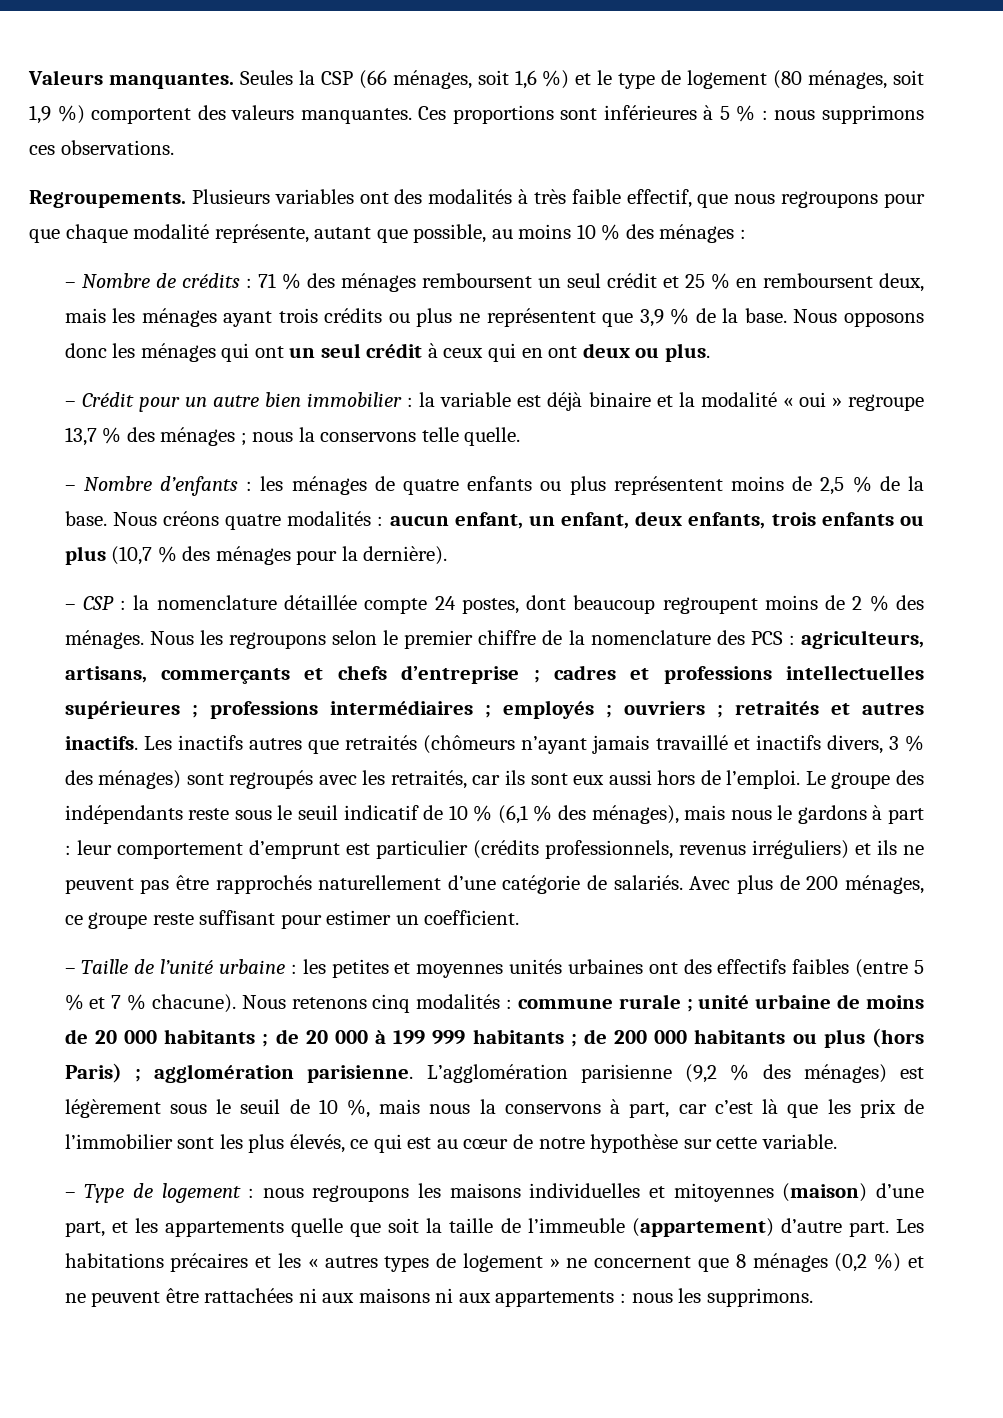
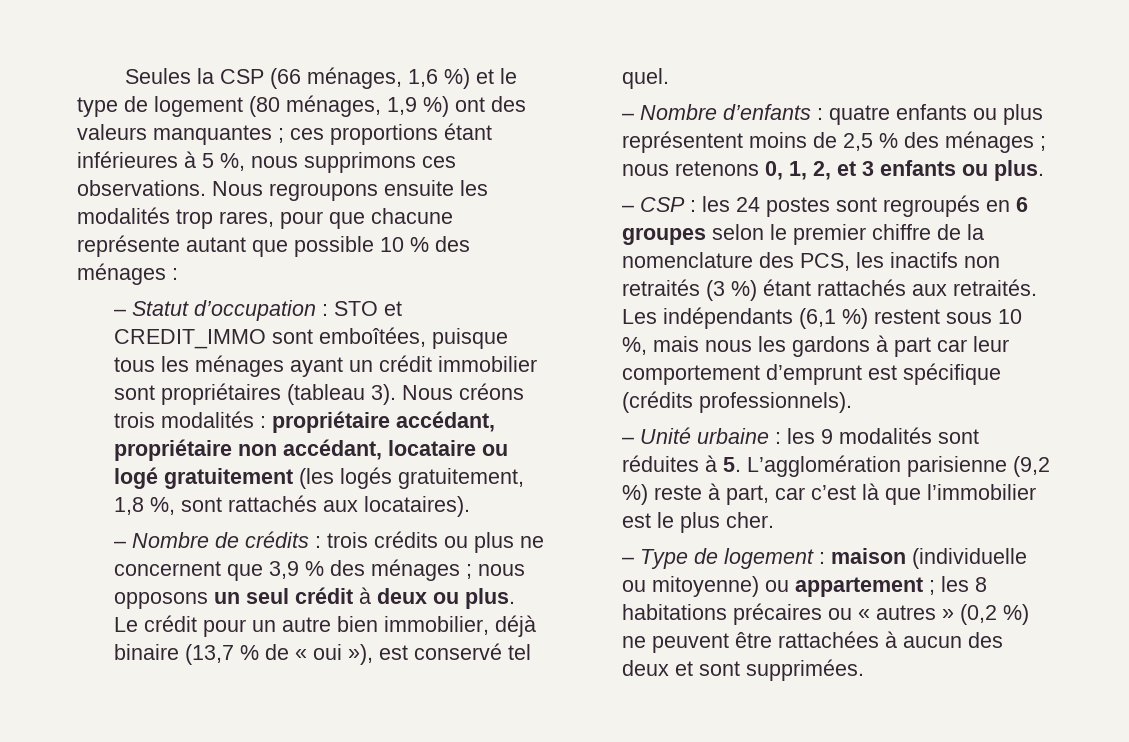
- Valeurs manquantes. Seules la CSP (66 ménages, soit 1,6 %) et le type de logement (80 ménages, soit 1,9 %) comportent des valeurs manquantes. Ces proportions sont inférieures à 5 % : nous supprimons ces observations.
- Regroupements. Plusieurs variables ont des modalités à très faible effectif, que nous regroupons pour que chaque modalité représente, autant que possible, au moins 10 % des ménages :
+ Seules la CSP (66 ménages, 1,6 %) et le type de logement (80 ménages, 1,9 %) ont des valeurs manquantes ; ces proportions étant inférieures à 5 %, nous supprimons ces observations. Nous regroupons ensuite les modalités trop rares, pour que chacune représente autant que possible 10 % des ménages :
+ – Statut d’occupation : STO et CREDIT_IMMO sont emboîtées, puisque tous les ménages ayant un crédit immobilier sont propriétaires (tableau 3). Nous créons trois modalités : propriétaire accédant, propriétaire non accédant, locataire ou logé gratuitement (les logés gratuitement, 1,8 %, sont rattachés aux locataires).
- – Nombre de crédits : 71 % des ménages remboursent un seul crédit et 25 % en remboursent deux, mais les ménages ayant trois crédits ou plus ne représentent que 3,9 % de la base. Nous opposons donc les ménages qui ont un seul crédit à ceux qui en ont deux ou plus.
- – Crédit pour un autre bien immobilier : la variable est déjà binaire et la modalité « oui » regroupe 13,7 % des ménages ; nous la conservons telle quelle.
+ – Nombre de crédits : trois crédits ou plus ne concernent que 3,9 % des ménages ; nous opposons un seul crédit à deux ou plus. Le crédit pour un autre bien immobilier, déjà binaire (13,7 % de « oui »), est conservé tel quel.
- – Nombre d’enfants : les ménages de quatre enfants ou plus représentent moins de 2,5 % de la base. Nous créons quatre modalités : aucun enfant, un enfant, deux enfants, trois enfants ou plus (10,7 % des ménages pour la dernière).
- – CSP : la nomenclature détaillée compte 24 postes, dont beaucoup regroupent moins de 2 % des ménages. Nous les regroupons selon le premier chiffre de la nomenclature des PCS : agriculteurs, artisans, commerçants et chefs d’entreprise ; cadres et professions intellectuelles supérieures ; professions intermédiaires ; employés ; ouvriers ; retraités et autres inactifs. Les inactifs autres que retraités (chômeurs n’ayant jamais travaillé et inactifs divers, 3 % des ménages) sont regroupés avec les retraités, car ils sont eux aussi hors de l’emploi. Le groupe des indépendants reste sous le seuil indicatif de 10 % (6,1 % des ménages), mais nous le gardons à part : leur comportement d’emprunt est particulier (crédits professionnels, revenus irréguliers) et ils ne peuvent pas être rapprochés naturellement d’une catégorie de salariés. Avec plus de 200 ménages, ce groupe reste suffisant pour estimer un coefficient.
- – Taille de l’unité urbaine : les petites et moyennes unités urbaines ont des effectifs faibles (entre 5 % et 7 % chacune). Nous retenons cinq modalités : commune rurale ; unité urbaine de moins de 20 000 habitants ; de 20 000 à 199 999 habitants ; de 200 000 habitants ou plus (hors Paris) ; agglomération parisienne. L’agglomération parisienne (9,2 % des ménages) est légèrement sous le seuil de 10 %, mais nous la conservons à part, car c’est là que les prix de l’immobilier sont les plus élevés, ce qui est au cœur de notre hypothèse sur cette variable.
+ – Nombre d’enfants : quatre enfants ou plus représentent moins de 2,5 % des ménages ; nous retenons 0, 1, 2, et 3 enfants ou plus.
+ – CSP : les 24 postes sont regroupés en 6 groupes selon le premier chiffre de la nomenclature des PCS, les inactifs non retraités (3 %) étant rattachés aux retraités. Les indépendants (6,1 %) restent sous 10 %, mais nous les gardons à part car leur comportement d’emprunt est spécifique (crédits professionnels).
+ – Unité urbaine : les 9 modalités sont réduites à 5. L’agglomération parisienne (9,2 %) reste à part, car c’est là que l’immobilier est le plus cher.
- – Type de logement : nous regroupons les maisons individuelles et mitoyennes (maison) d’une part, et les appartements quelle que soit la taille de l’immeuble (appartement) d’autre part. Les habitations précaires et les « autres types de logement » ne concernent que 8 ménages (0,2 %) et ne peuvent être rattachées ni aux maisons ni aux appartements : nous les supprimons.
+ – Type de logement : maison (individuelle ou mitoyenne) ou appartement ; les 8 habitations précaires ou « autres » (0,2 %) ne peuvent être rattachées à aucun des deux et sont supprimées.

